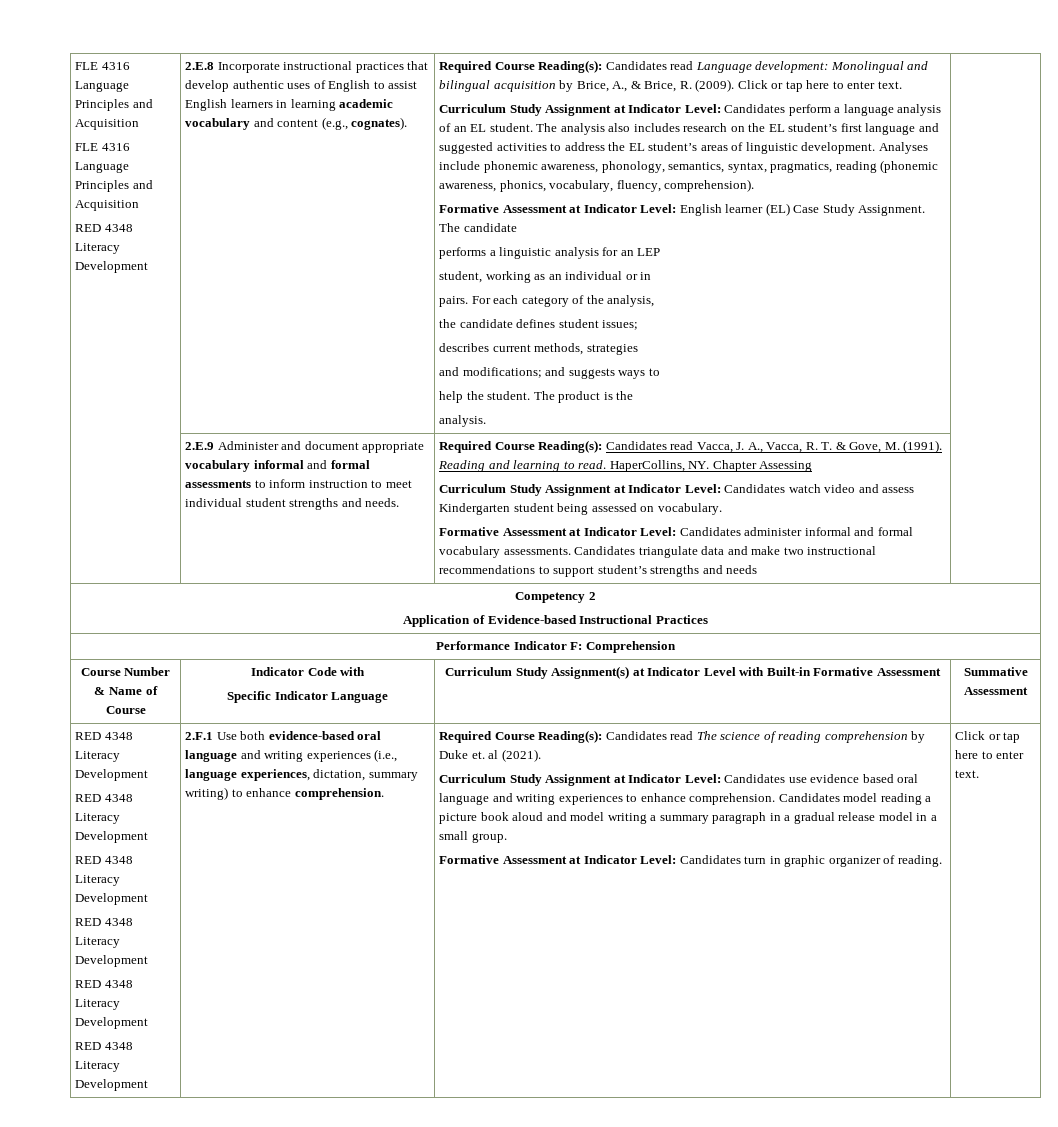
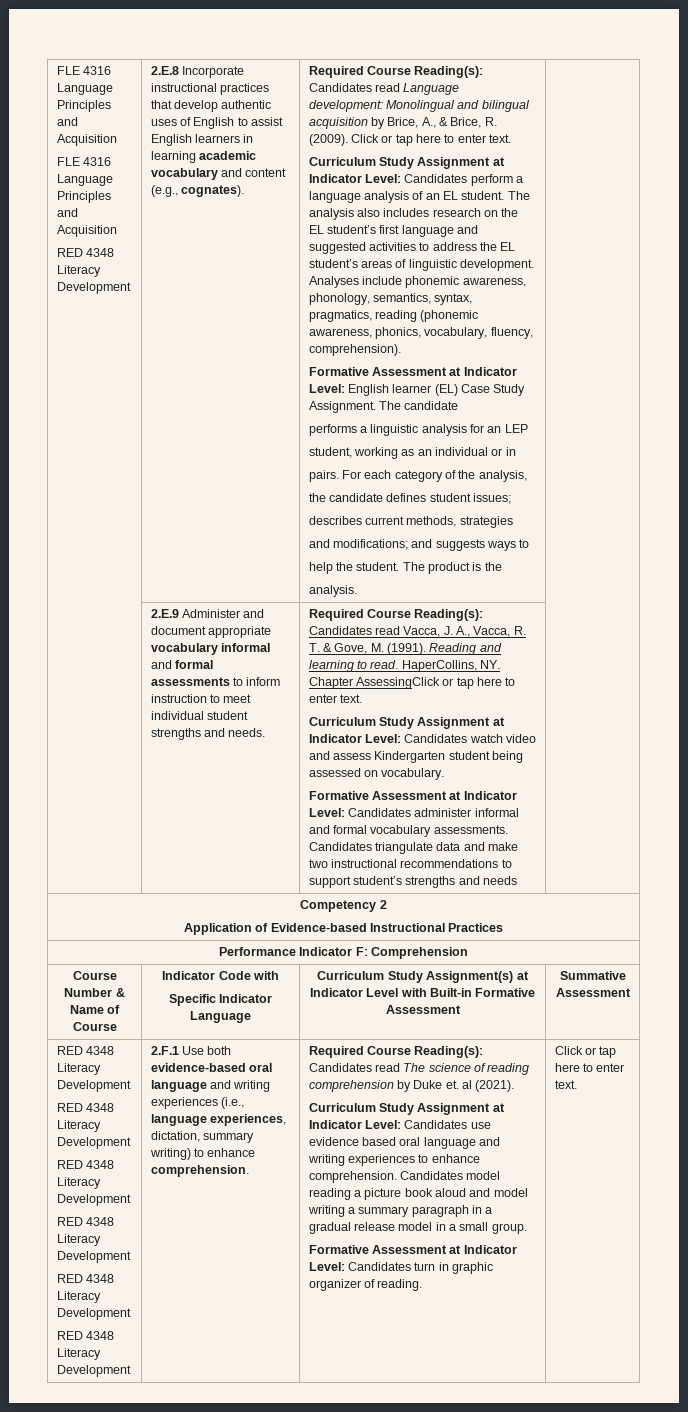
- HaperCollins, NY. Chapter Assessing
+ HaperCollins, NY. Chapter AssessingClick or tap here to enter text.

